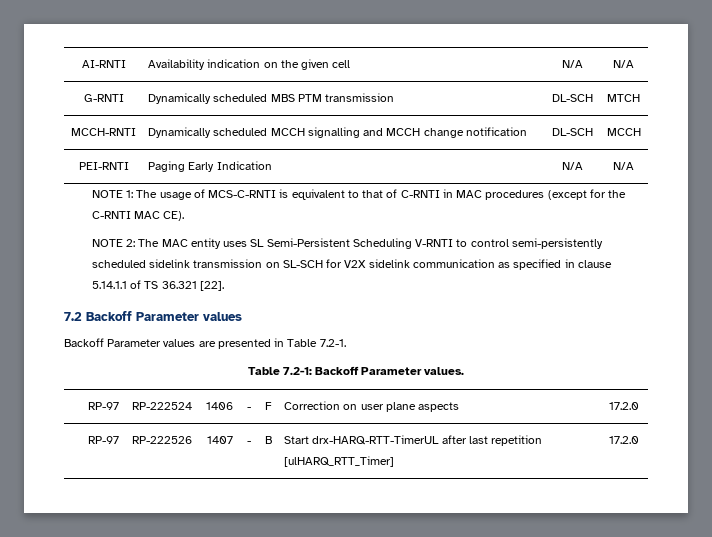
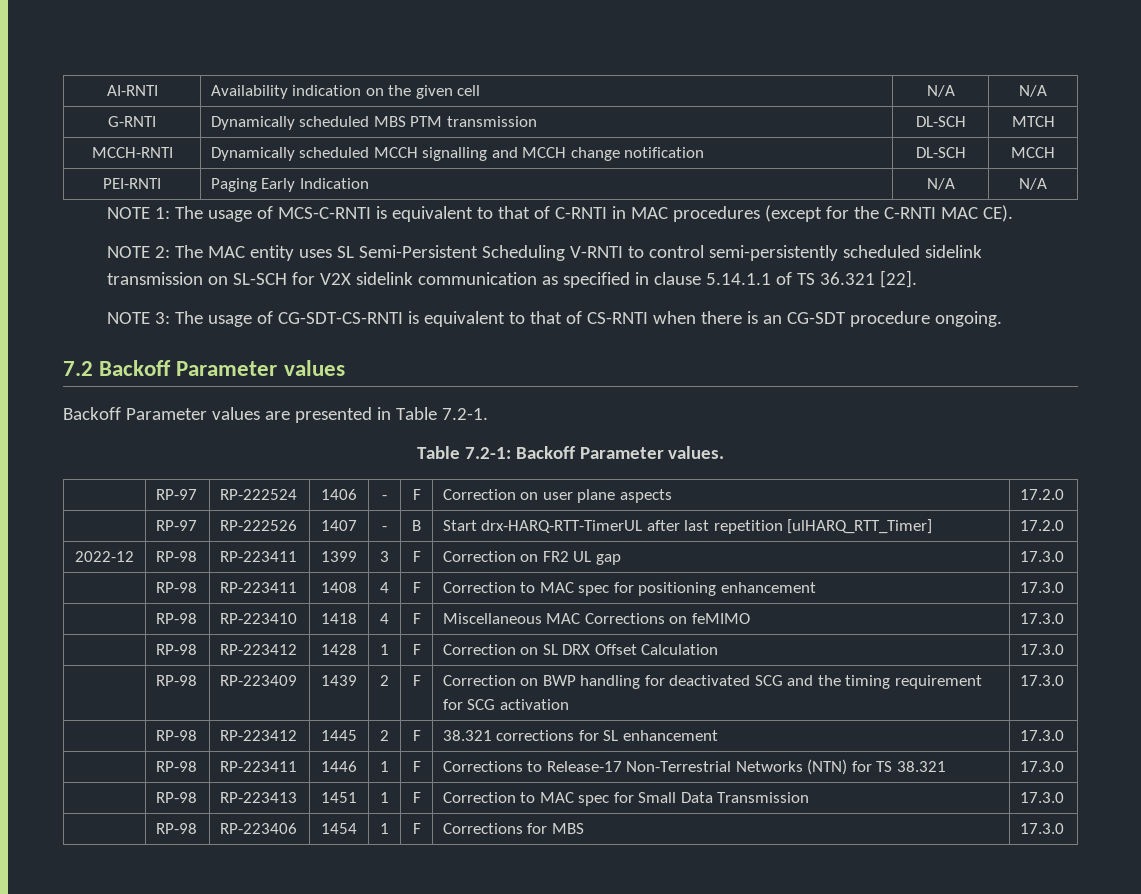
+ NOTE 3: The usage of CG-SDT-CS-RNTI is equivalent to that of CS-RNTI when there is an CG-SDT procedure ongoing.
+ 2022-12 | RP-98 | RP-223411 | 1399 | 3 | F | Correction on FR2 UL gap | 17.3.0
+ | RP-98 | RP-223411 | 1408 | 4 | F | Correction to MAC spec for positioning enhancement | 17.3.0
+ | RP-98 | RP-223410 | 1418 | 4 | F | Miscellaneous MAC Corrections on feMIMO | 17.3.0
+ | RP-98 | RP-223412 | 1428 | 1 | F | Correction on SL DRX Offset Calculation | 17.3.0
+ | RP-98 | RP-223409 | 1439 | 2 | F | Correction on BWP handling for deactivated SCG and the timing requirement for SCG activation | 17.3.0
+ | RP-98 | RP-223412 | 1445 | 2 | F | 38.321 corrections for SL enhancement | 17.3.0
+ | RP-98 | RP-223411 | 1446 | 1 | F | Corrections to Release-17 Non-Terrestrial Networks (NTN) for TS 38.321 | 17.3.0
+ | RP-98 | RP-223413 | 1451 | 1 | F | Correction to MAC spec for Small Data Transmission | 17.3.0
+ | RP-98 | RP-223406 | 1454 | 1 | F | Corrections for MBS | 17.3.0

